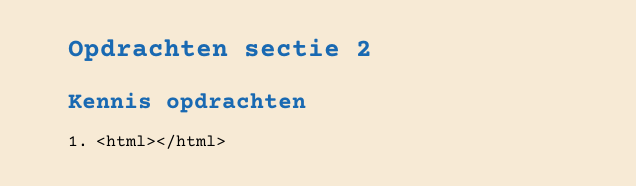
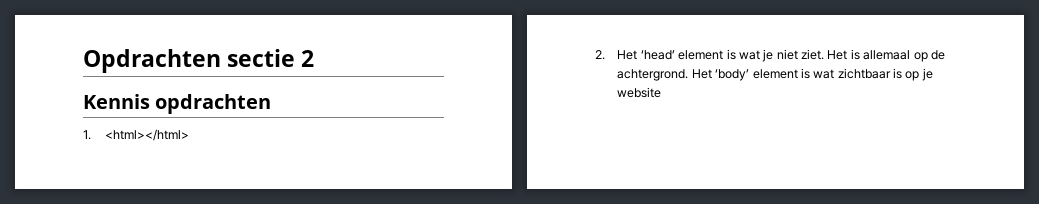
+ 2. Het ‘head’ element is wat je niet ziet. Het is allemaal op de achtergrond. Het ‘body’ element is wat zichtbaar is op je website

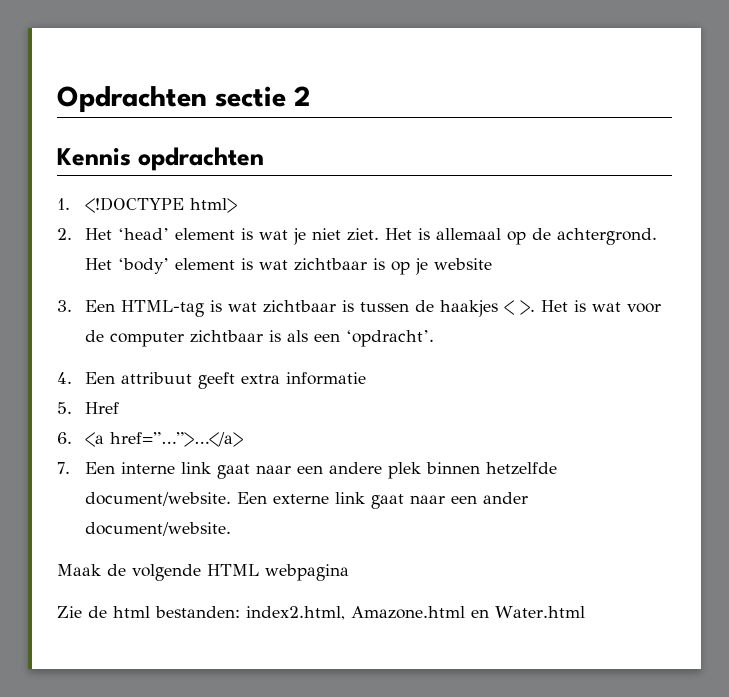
- 1. <html></html>
+ 1. <!DOCTYPE html>
+ 3. Een HTML-tag is wat zichtbaar is tussen de haakjes < >. Het is wat voor de computer zichtbaar is als een ‘opdracht’.
+ 4. Een attribuut geeft extra informatie
+ 5. Href
+ 6. <a href=”…”>…</a>
+ 7. Een interne link gaat naar een andere plek binnen hetzelfde document/website. Een externe link gaat naar een ander document/website.
+ Maak de volgende HTML webpagina
+ Zie de html bestanden: index2.html, Amazone.html en Water.html

